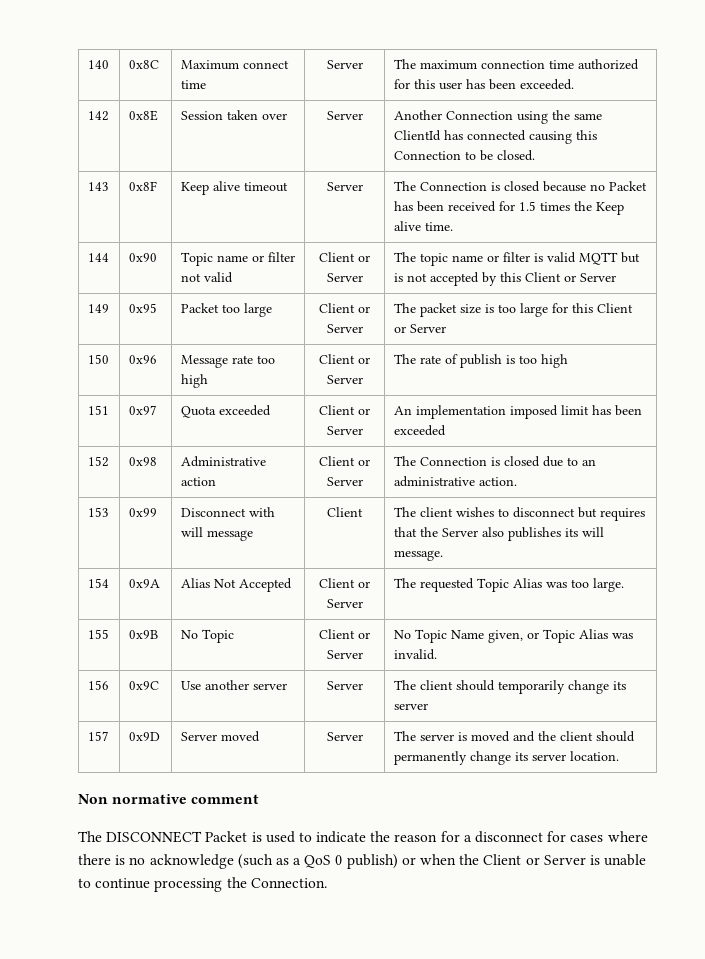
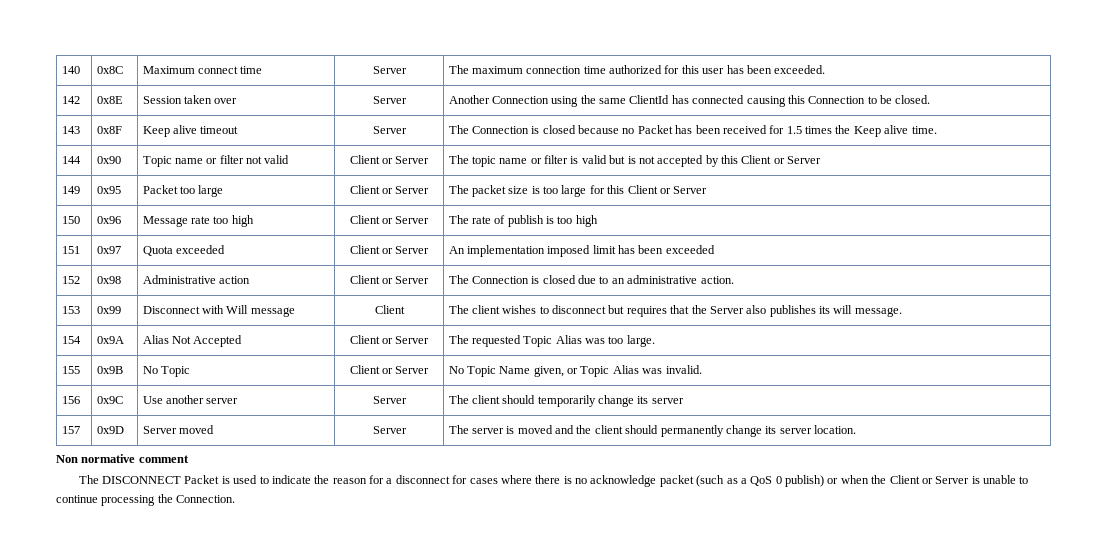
- 144 | 0x90 | Topic name or filter not valid | Client or Server | The topic name or filter is valid MQTT but is not accepted by this Client or Server
+ 144 | 0x90 | Topic name or filter not valid | Client or Server | The topic name or filter is valid but is not accepted by this Client or Server
- 153 | 0x99 | Disconnect with will message | Client | The client wishes to disconnect but requires that the Server also publishes its will message.
+ 153 | 0x99 | Disconnect with Will message | Client | The client wishes to disconnect but requires that the Server also publishes its will message.
- The DISCONNECT Packet is used to indicate the reason for a disconnect for cases where there is no acknowledge (such as a QoS 0 publish) or when the Client or Server is unable to continue processing the Connection.
+ The DISCONNECT Packet is used to indicate the reason for a disconnect for cases where there is no acknowledge packet (such as a QoS 0 publish) or when the Client or Server is unable to continue processing the Connection.

